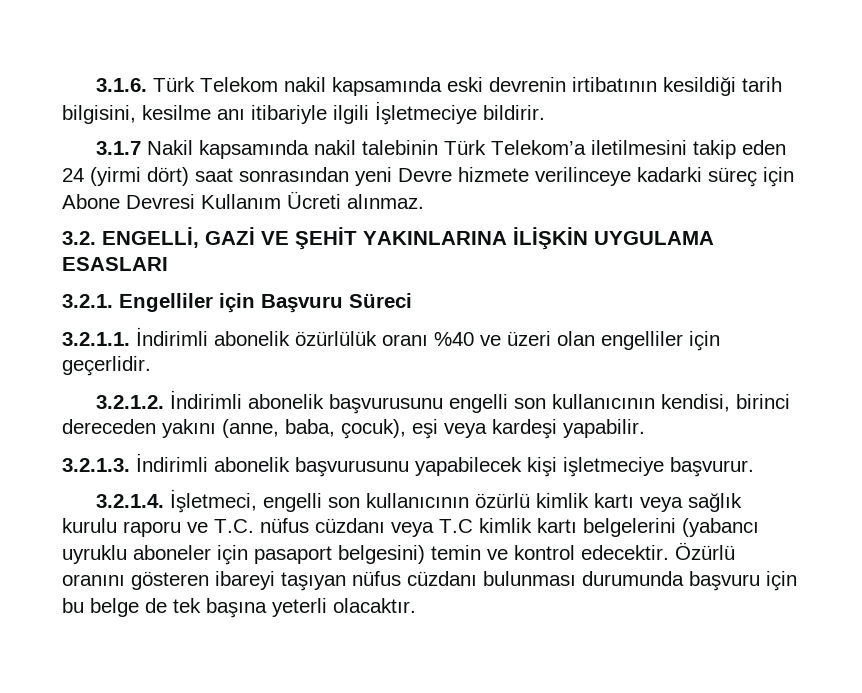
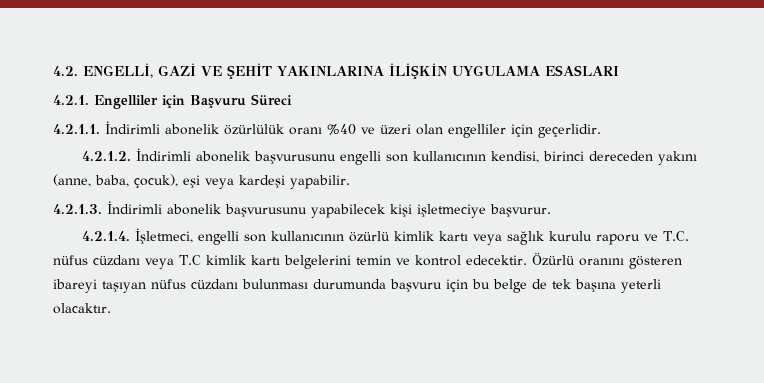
- 3.1.6. Türk Telekom nakil kapsamında eski devrenin irtibatının kesildiği tarih bilgisini, kesilme anı itibariyle ilgili İşletmeciye bildirir.
- 3.1.7 Nakil kapsamında nakil talebinin Türk Telekom’a iletilmesini takip eden 24 (yirmi dört) saat sonrasından yeni Devre hizmete verilinceye kadarki süreç için Abone Devresi Kullanım Ücreti alınmaz.
- 3.2. ENGELLİ, GAZİ VE ŞEHİT YAKINLARINA İLİŞKİN UYGULAMA ESASLARI
+ 4.2. ENGELLİ, GAZİ VE ŞEHİT YAKINLARINA İLİŞKİN UYGULAMA ESASLARI
- 3.2.1. Engelliler için Başvuru Süreci
+ 4.2.1. Engelliler için Başvuru Süreci
- 3.2.1.1. İndirimli abonelik özürlülük oranı %40 ve üzeri olan engelliler için geçerlidir.
+ 4.2.1.1. İndirimli abonelik özürlülük oranı %40 ve üzeri olan engelliler için geçerlidir.
- 3.2.1.2. İndirimli abonelik başvurusunu engelli son kullanıcının kendisi, birinci dereceden yakını (anne, baba, çocuk), eşi veya kardeşi yapabilir.
+ 4.2.1.2. İndirimli abonelik başvurusunu engelli son kullanıcının kendisi, birinci dereceden yakını (anne, baba, çocuk), eşi veya kardeşi yapabilir.
- 3.2.1.3. İndirimli abonelik başvurusunu yapabilecek kişi işletmeciye başvurur.
+ 4.2.1.3. İndirimli abonelik başvurusunu yapabilecek kişi işletmeciye başvurur.
- 3.2.1.4. İşletmeci, engelli son kullanıcının özürlü kimlik kartı veya sağlık kurulu raporu ve T.C. nüfus cüzdanı veya T.C kimlik kartı belgelerini (yabancı uyruklu aboneler için pasaport belgesini) temin ve kontrol edecektir.
+ 4.2.1.4. İşletmeci, engelli son kullanıcının özürlü kimlik kartı veya sağlık kurulu raporu ve T.C. nüfus cüzdanı veya T.C kimlik kartı belgelerini temin ve kontrol edecektir.

